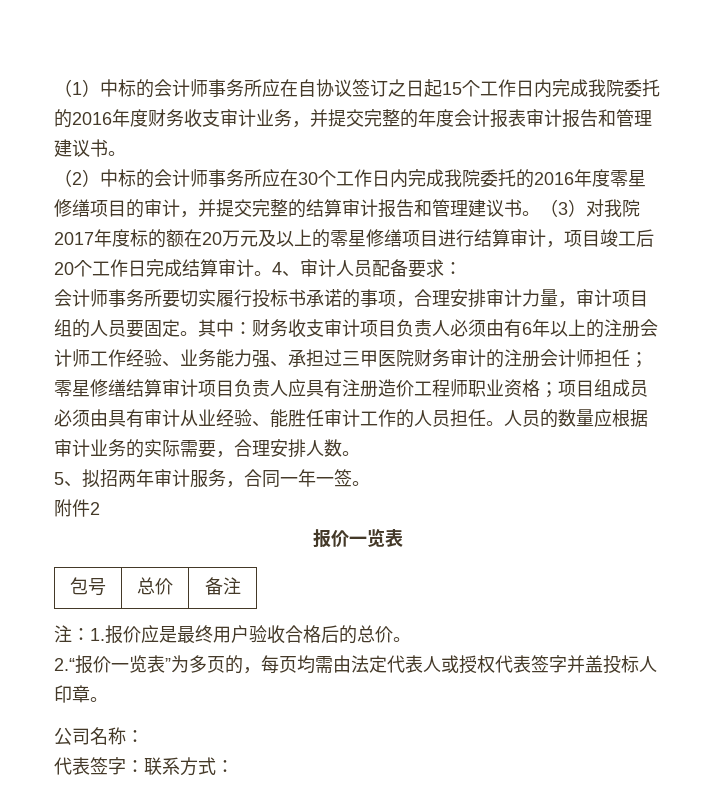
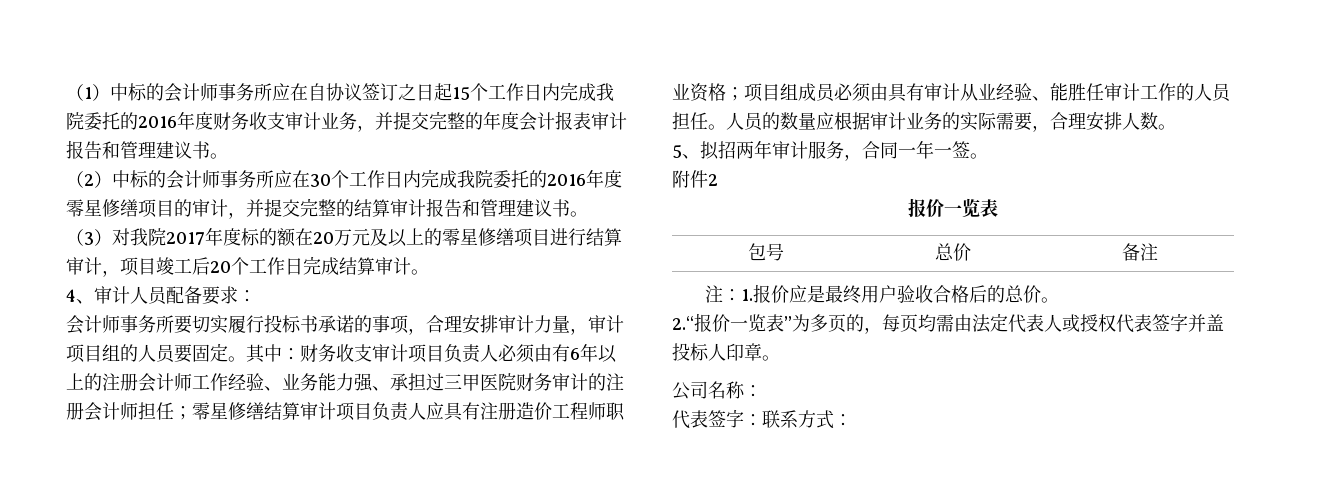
- （3）对我院2017年度标的额在20万元及以上的零星修缮项目进行结算审计，项目竣工后20个工作日完成结算审计。4、审计人员配备要求：
+ （3）对我院2017年度标的额在20万元及以上的零星修缮项目进行结算审计，项目竣工后20个工作日完成结算审计。
+ 4、审计人员配备要求：

